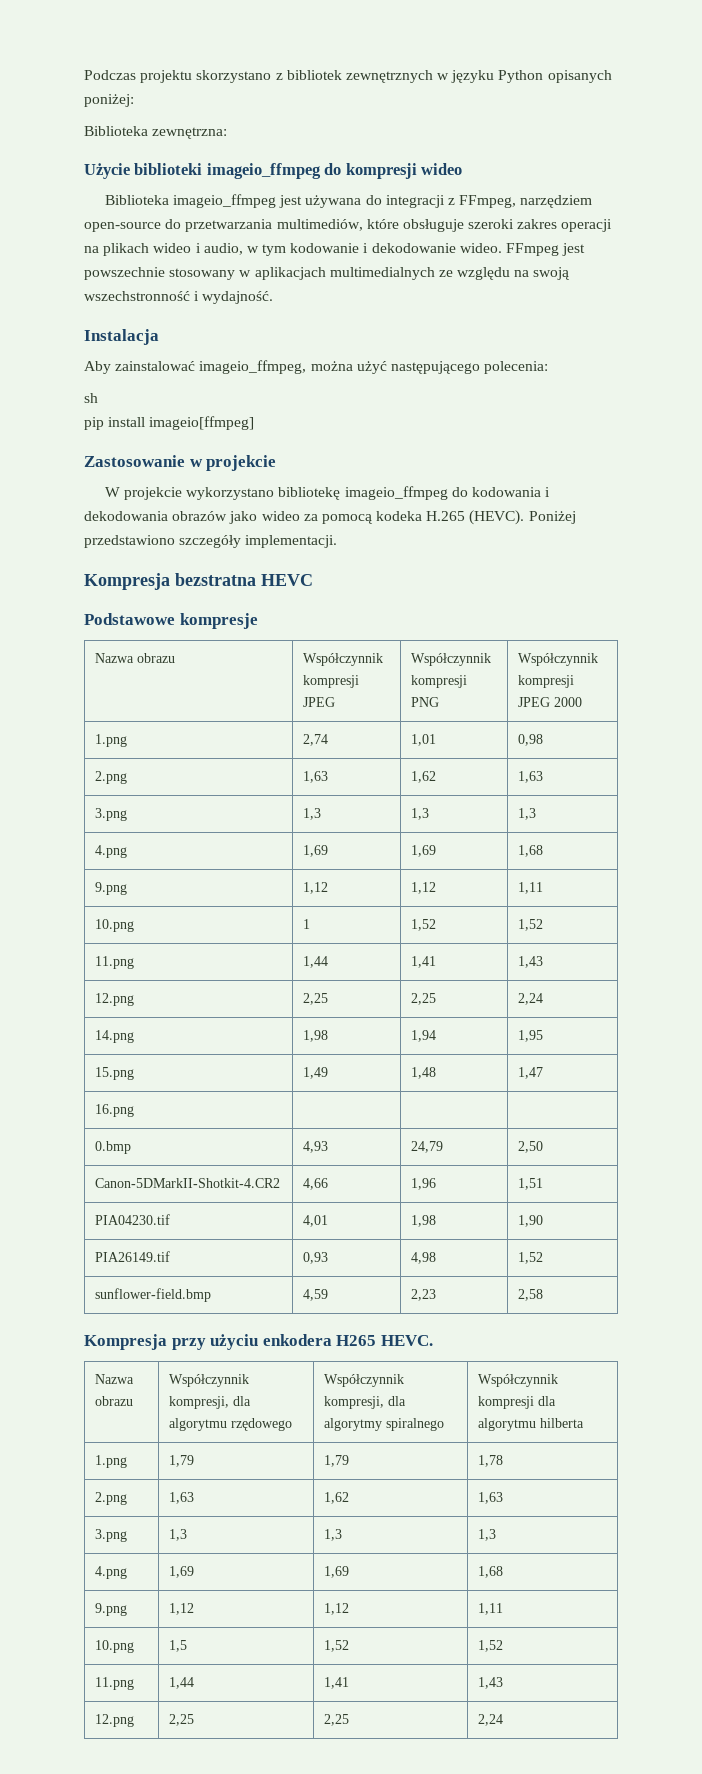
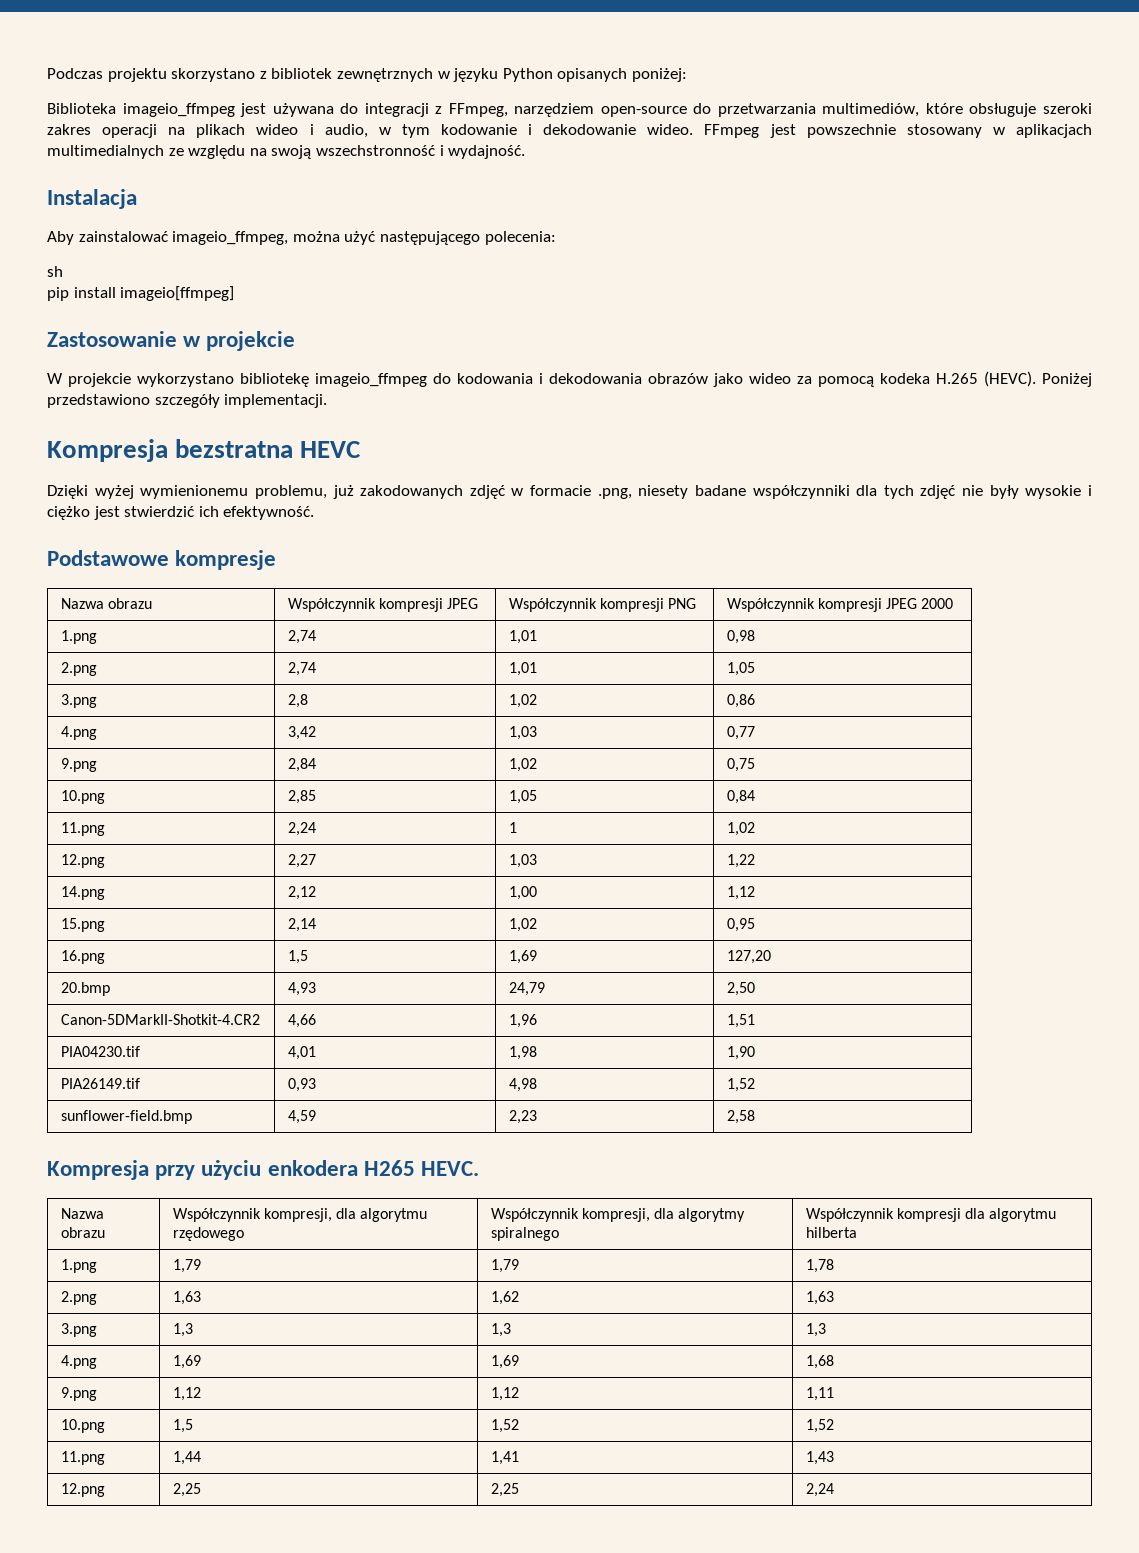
- Biblioteka zewnętrzna:
- Użycie biblioteki imageio_ffmpeg do kompresji wideo
+ Dzięki wyżej wymienionemu problemu, już zakodowanych zdjęć w formacie .png, niesety badane współczynniki dla tych zdjęć nie były wysokie i ciężko jest stwierdzić ich efektywność.
  1.png | 2,74 | 1,01 | 0,98
- 2.png | 1,63 | 1,62 | 1,63
- 3.png | 1,3 | 1,3 | 1,3
- 4.png | 1,69 | 1,69 | 1,68
- 9.png | 1,12 | 1,12 | 1,11
- 10.png | 1 | 1,52 | 1,52
- 11.png | 1,44 | 1,41 | 1,43
- 12.png | 2,25 | 2,25 | 2,24
- 14.png | 1,98 | 1,94 | 1,95
- 15.png | 1,49 | 1,48 | 1,47
- 16.png | | |
- 0.bmp | 4,93 | 24,79 | 2,50
+ 2.png | 2,74 | 1,01 | 1,05
+ 3.png | 2,8 | 1,02 | 0,86
+ 4.png | 3,42 | 1,03 | 0,77
+ 9.png | 2,84 | 1,02 | 0,75
+ 10.png | 2,85 | 1,05 | 0,84
+ 11.png | 2,24 | 1 | 1,02
+ 12.png | 2,27 | 1,03 | 1,22
+ 14.png | 2,12 | 1,00 | 1,12
+ 15.png | 2,14 | 1,02 | 0,95
+ 16.png | 1,5 | 1,69 | 127,20
+ 20.bmp | 4,93 | 24,79 | 2,50

